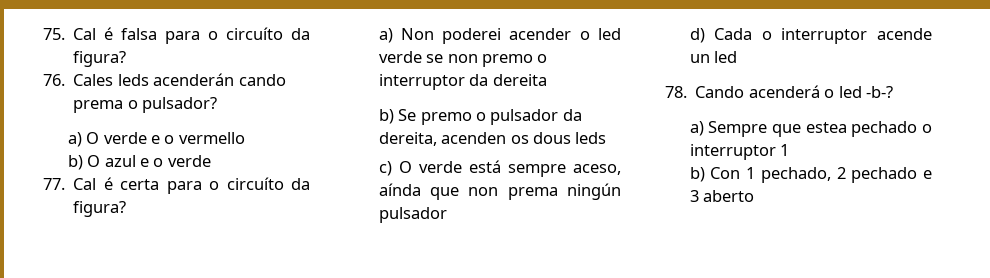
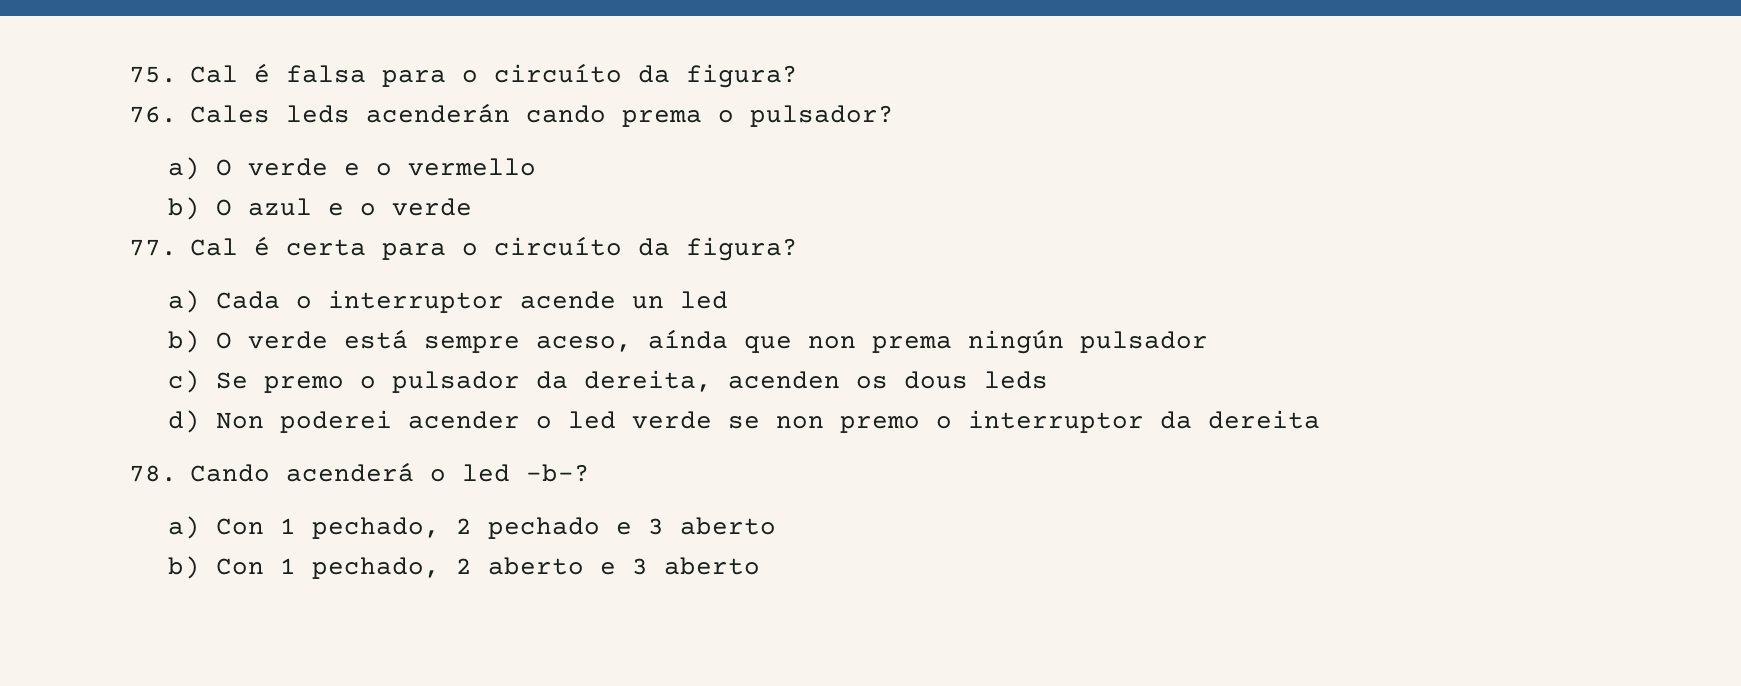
- a) Non poderei acender o led verde se non premo o interruptor da dereita
+ a) Cada o interruptor acende un led
+ b) O verde está sempre aceso, aínda que non prema ningún pulsador
+ c) Se premo o pulsador da dereita, acenden os dous leds
+ d) Non poderei acender o led verde se non premo o interruptor da dereita
- b) Se premo o pulsador da dereita, acenden os dous leds
- c) O verde está sempre aceso, aínda que non prema ningún pulsador
- d) Cada o interruptor acende un led
- a) Sempre que estea pechado o interruptor 1
- b) Con 1 pechado, 2 pechado e 3 aberto
+ a) Con 1 pechado, 2 pechado e 3 aberto
+ b) Con 1 pechado, 2 aberto e 3 aberto

